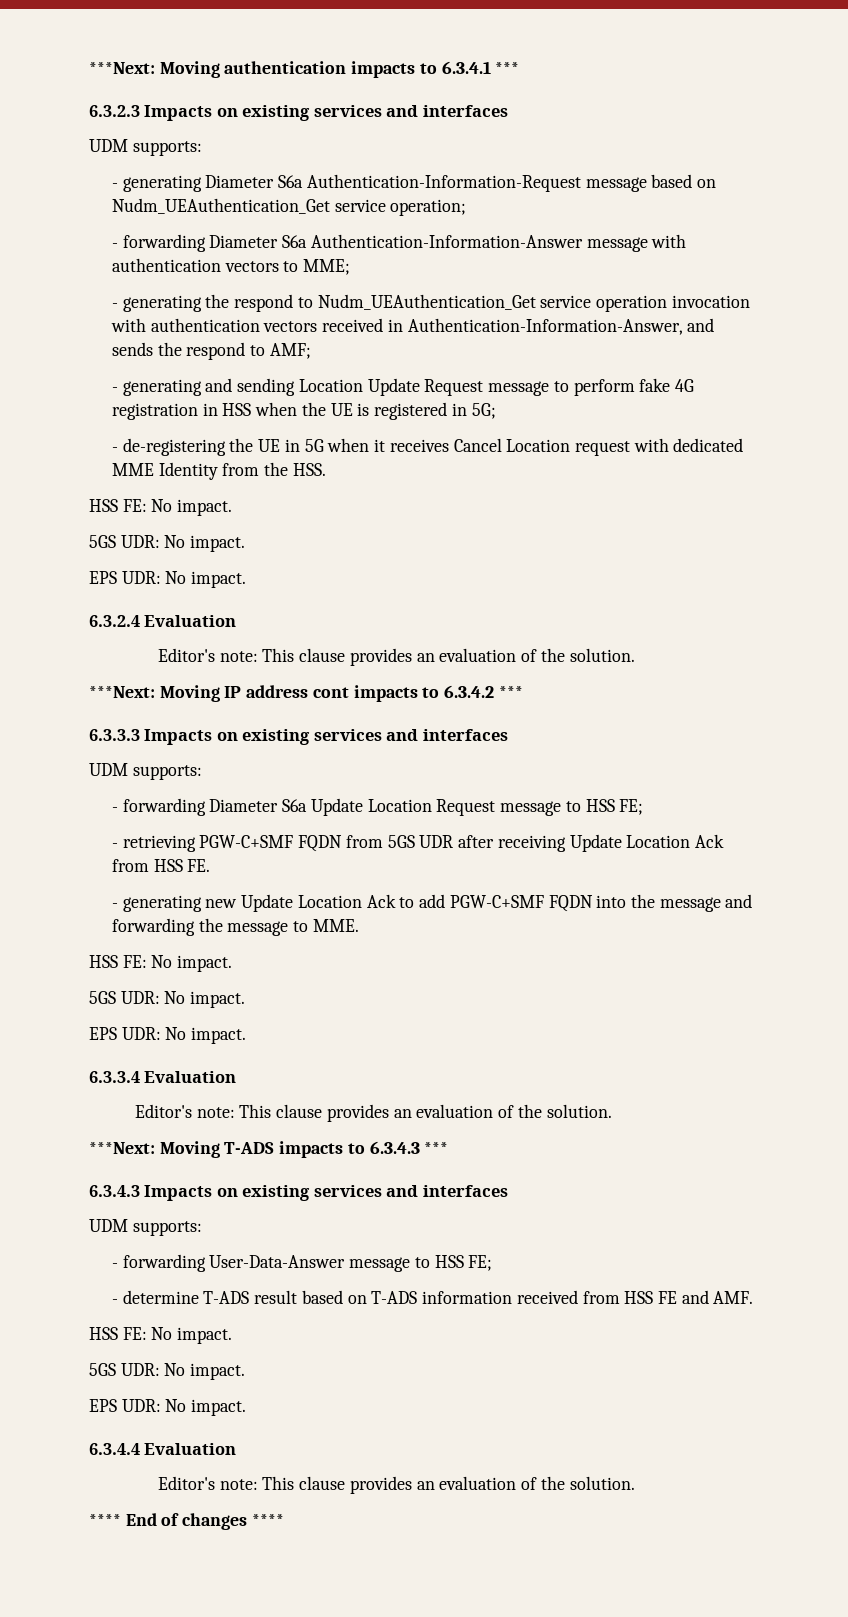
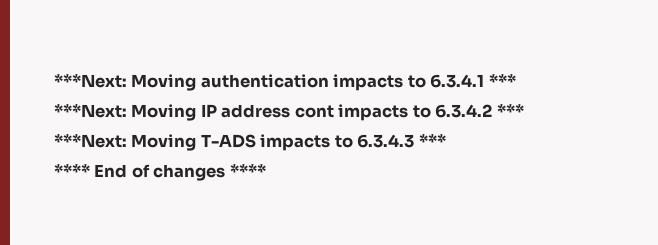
- 6.3.2.3 Impacts on existing services and interfaces
- UDM supports:
- - generating Diameter S6a Authentication-Information-Request message based on Nudm_UEAuthentication_Get service operation;
- - forwarding Diameter S6a Authentication-Information-Answer message with authentication vectors to MME;
- - generating the respond to Nudm_UEAuthentication_Get service operation invocation with authentication vectors received in Authentication-Information-Answer, and sends the respond to AMF;
- - generating and sending Location Update Request message to perform fake 4G registration in HSS when the UE is registered in 5G;
- - de-registering the UE in 5G when it receives Cancel Location request with dedicated MME Identity from the HSS.
- HSS FE: No impact.
- 5GS UDR: No impact.
- EPS UDR: No impact.
- 6.3.2.4 Evaluation
- Editor's note: This clause provides an evaluation of the solution.
- 6.3.3.3 Impacts on existing services and interfaces
- UDM supports:
- - forwarding Diameter S6a Update Location Request message to HSS FE;
- - retrieving PGW-C+SMF FQDN from 5GS UDR after receiving Update Location Ack from HSS FE.
- - generating new Update Location Ack to add PGW-C+SMF FQDN into the message and forwarding the message to MME.
- HSS FE: No impact.
- 5GS UDR: No impact.
- EPS UDR: No impact.
- 6.3.3.4 Evaluation
- Editor's note: This clause provides an evaluation of the solution.
- 6.3.4.3 Impacts on existing services and interfaces
- UDM supports:
- - forwarding User-Data-Answer message to HSS FE;
- - determine T-ADS result based on T-ADS information received from HSS FE and AMF.
- HSS FE: No impact.
- 5GS UDR: No impact.
- EPS UDR: No impact.
- 6.3.4.4 Evaluation
- Editor's note: This clause provides an evaluation of the solution.

